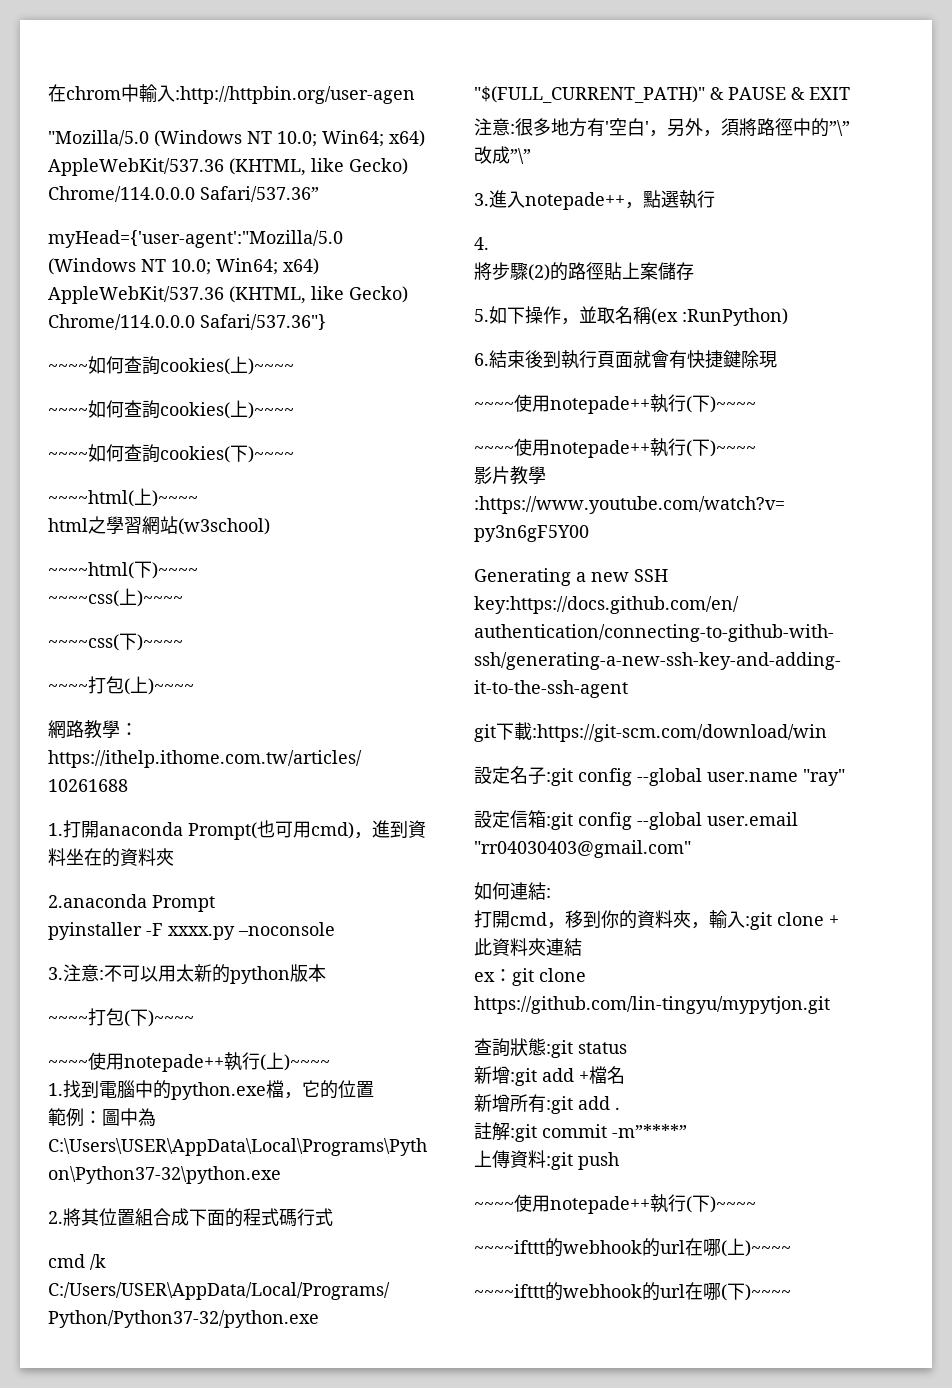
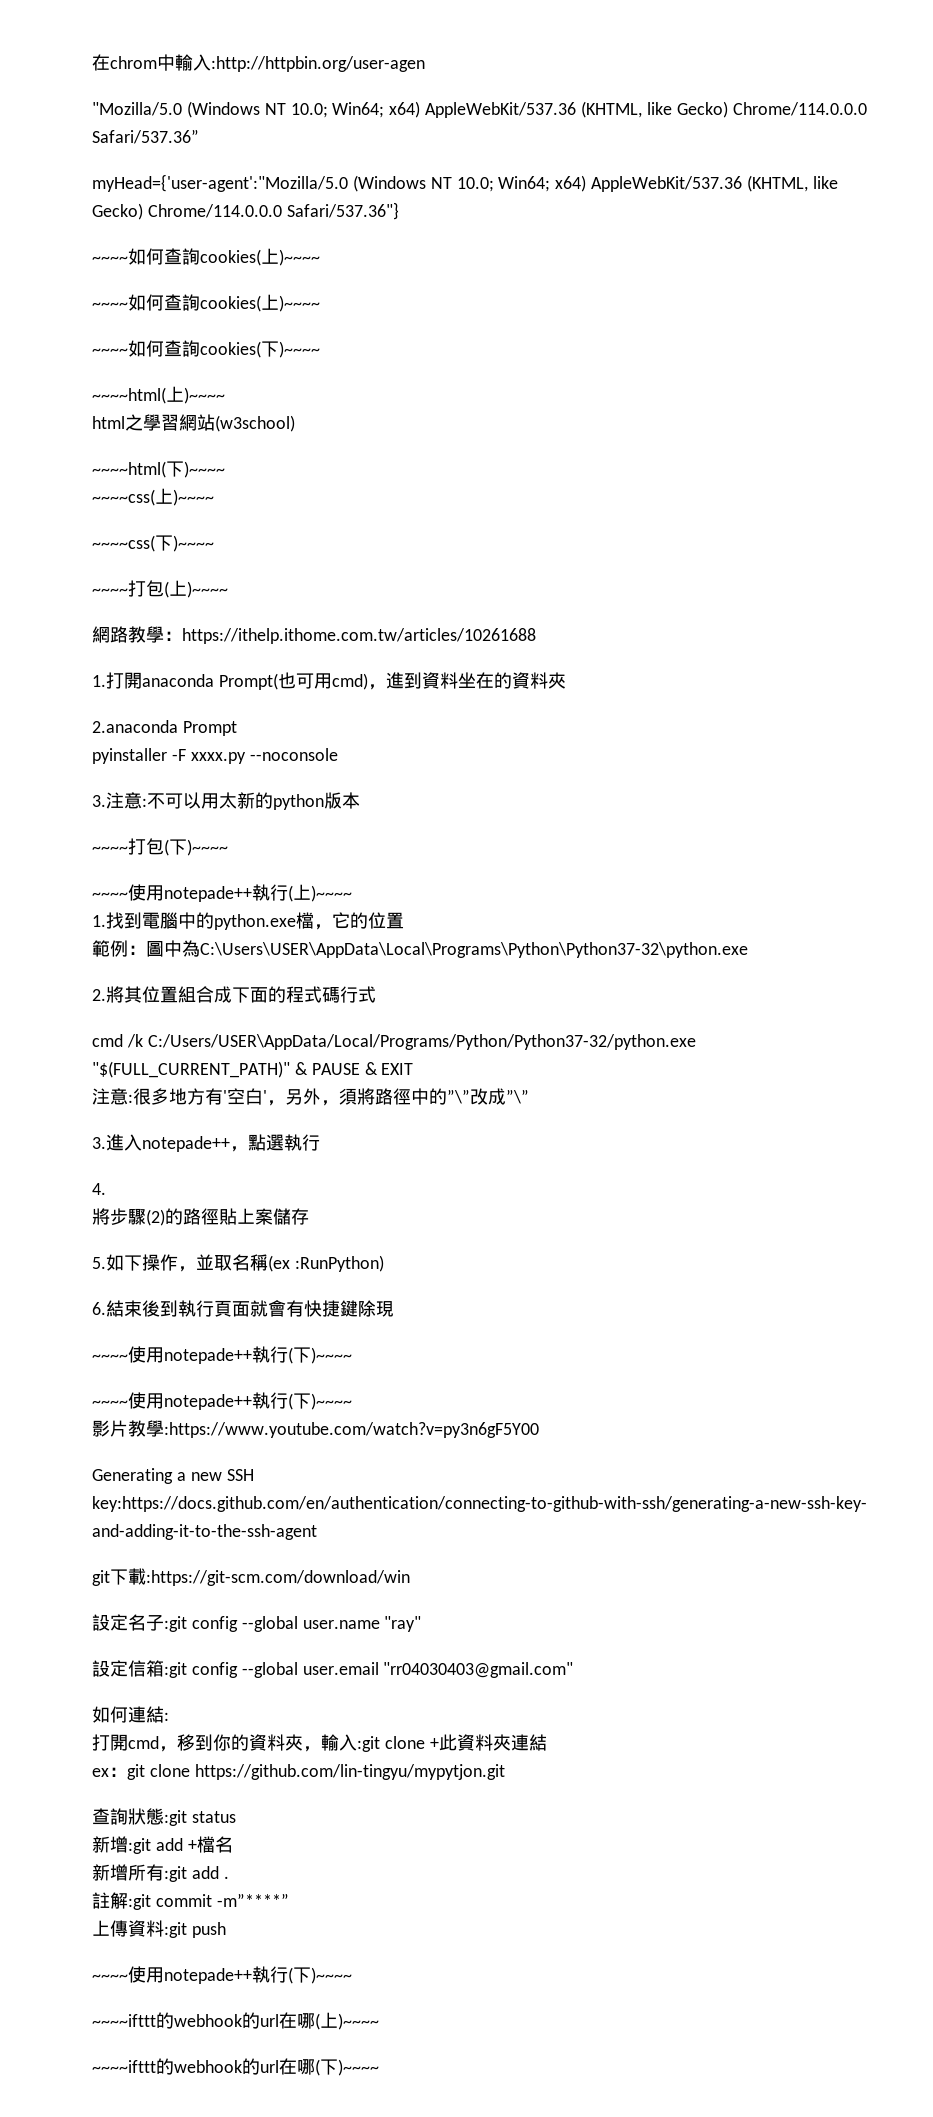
- pyinstaller -F xxxx.py –noconsole
+ pyinstaller -F xxxx.py --noconsole

